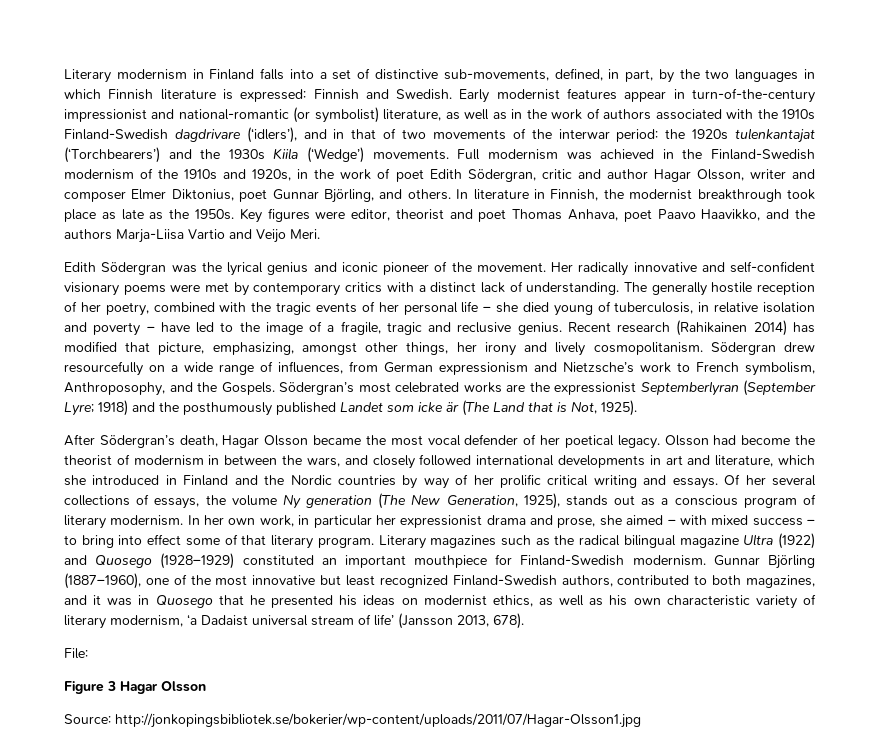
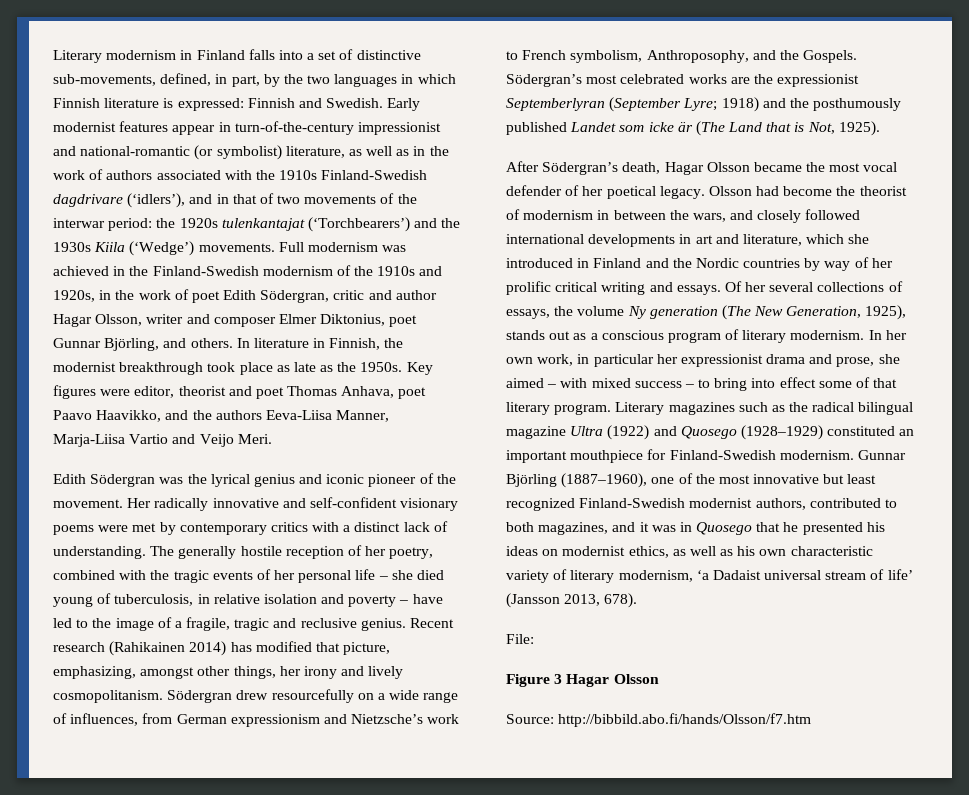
- Key figures were editor, theorist and poet Thomas Anhava, poet Paavo Haavikko, and the authors Marja-Liisa Vartio and Veijo Meri.
+ Key figures were editor, theorist and poet Thomas Anhava, poet Paavo Haavikko, and the authors Eeva-Liisa Manner, Marja-Liisa Vartio and Veijo Meri.
- Gunnar Björling (1887–1960), one of the most innovative but least recognized Finland-Swedish authors, contributed to both magazines, and it was in Quosego that he presented his ideas on modernist ethics, as well as his own characteristic variety of literary modernism, ‘a Dadaist universal stream of life’ (Jansson 2013, 678).
+ Gunnar Björling (1887–1960), one of the most innovative but least recognized Finland-Swedish modernist authors, contributed to both magazines, and it was in Quosego that he presented his ideas on modernist ethics, as well as his own characteristic variety of literary modernism, ‘a Dadaist universal stream of life’ (Jansson 2013, 678).
- Source: http://jonkopingsbibliotek.se/bokerier/wp-content/uploads/2011/07/Hagar-Olsson1.jpg
+ Source: http://bibbild.abo.fi/hands/Olsson/f7.htm

